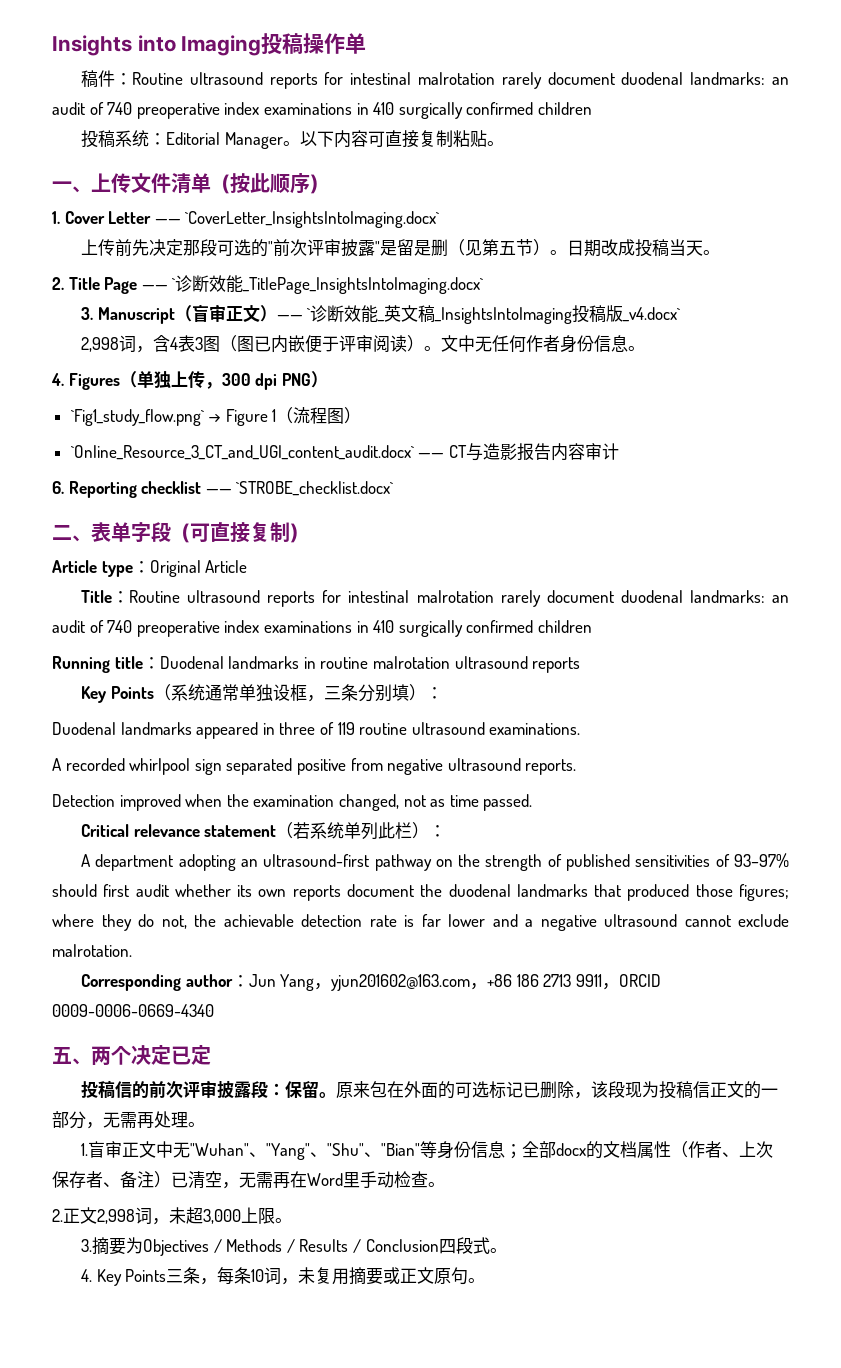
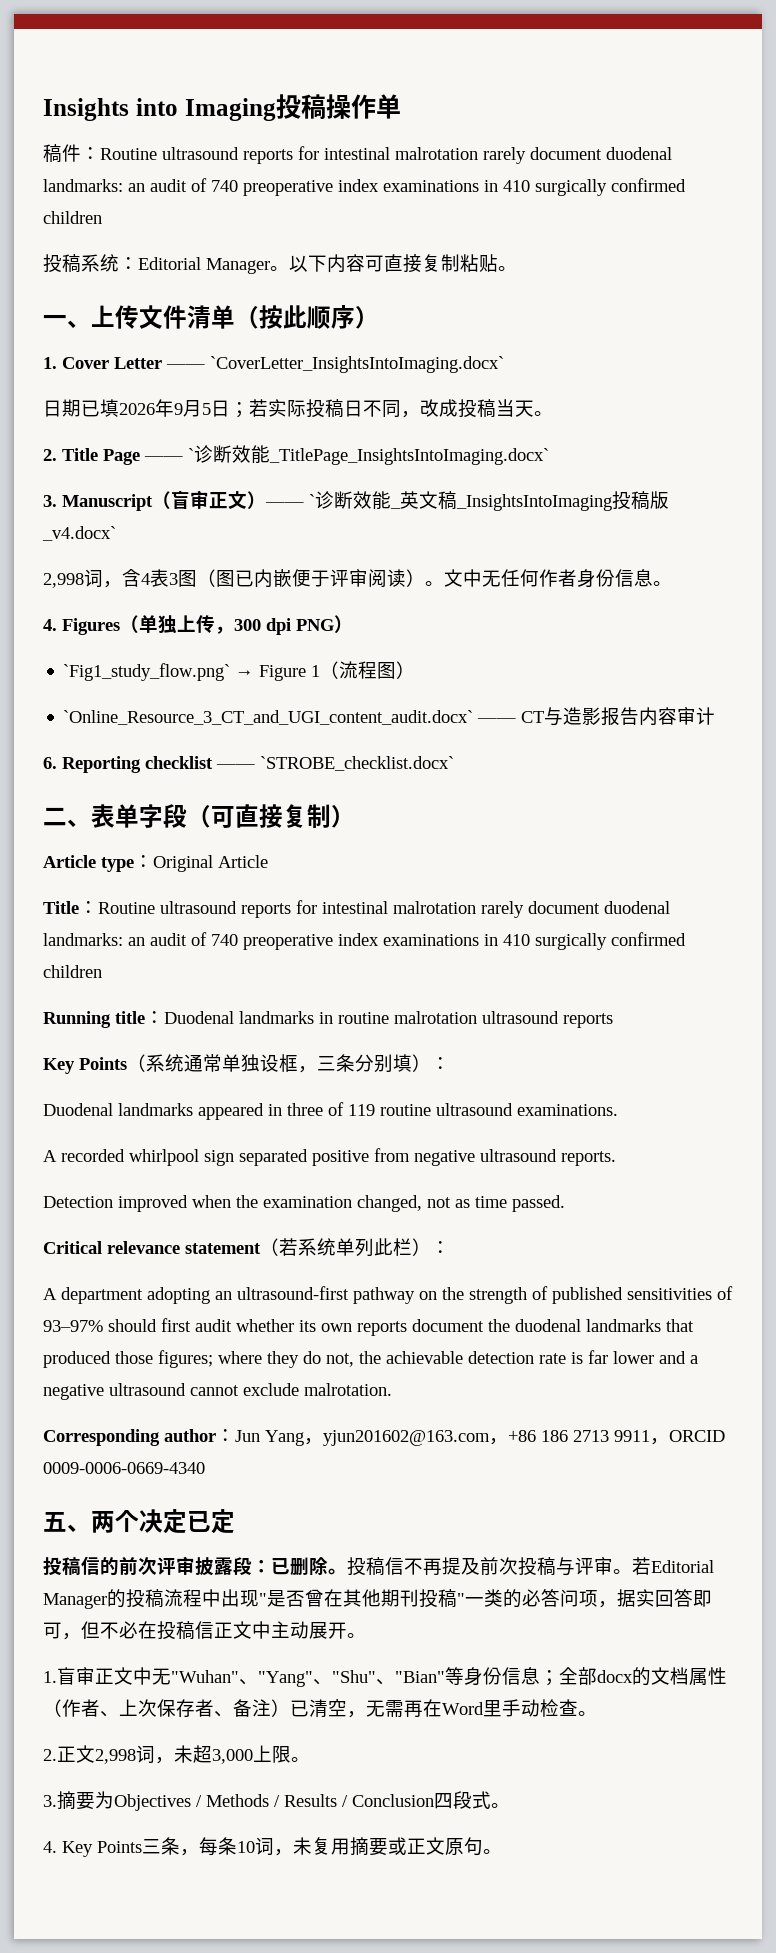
- 上传前先决定那段可选的"前次评审披露"是留是删（见第五节）。日期改成投稿当天。
+ 日期已填2026年9月5日；若实际投稿日不同，改成投稿当天。
- 投稿信的前次评审披露段：保留。原来包在外面的可选标记已删除，该段现为投稿信正文的一部分，无需再处理。
+ 投稿信的前次评审披露段：已删除。投稿信不再提及前次投稿与评审。若Editorial Manager的投稿流程中出现"是否曾在其他期刊投稿"一类的必答问项，据实回答即可，但不必在投稿信正文中主动展开。

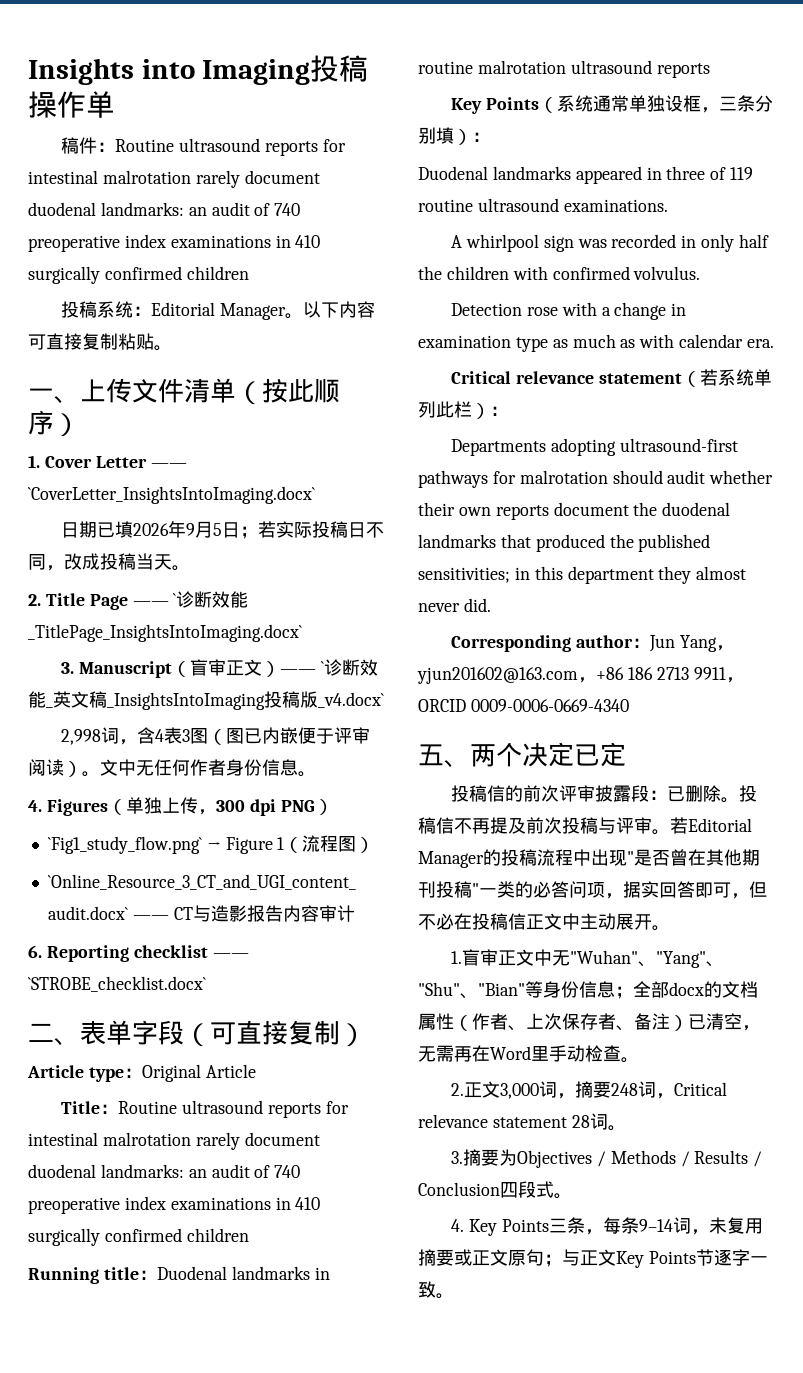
- A recorded whirlpool sign separated positive from negative ultrasound reports.
- Detection improved when the examination changed, not as time passed.
+ A whirlpool sign was recorded in only half the children with confirmed volvulus.
+ Detection rose with a change in examination type as much as with calendar era.
- A department adopting an ultrasound-first pathway on the strength of published sensitivities of 93–97% should first audit whether its own reports document the duodenal landmarks that produced those figures; where they do not, the achievable detection rate is far lower and a negative ultrasound cannot exclude malrotation.
+ Departments adopting ultrasound-first pathways for malrotation should audit whether their own reports document the duodenal landmarks that produced the published sensitivities; in this department they almost never did.
- 2.正文2,998词，未超3,000上限。
+ 2.正文3,000词，摘要248词，Critical relevance statement 28词。
- 4. Key Points三条，每条10词，未复用摘要或正文原句。
+ 4. Key Points三条，每条9–14词，未复用摘要或正文原句；与正文Key Points节逐字一致。

